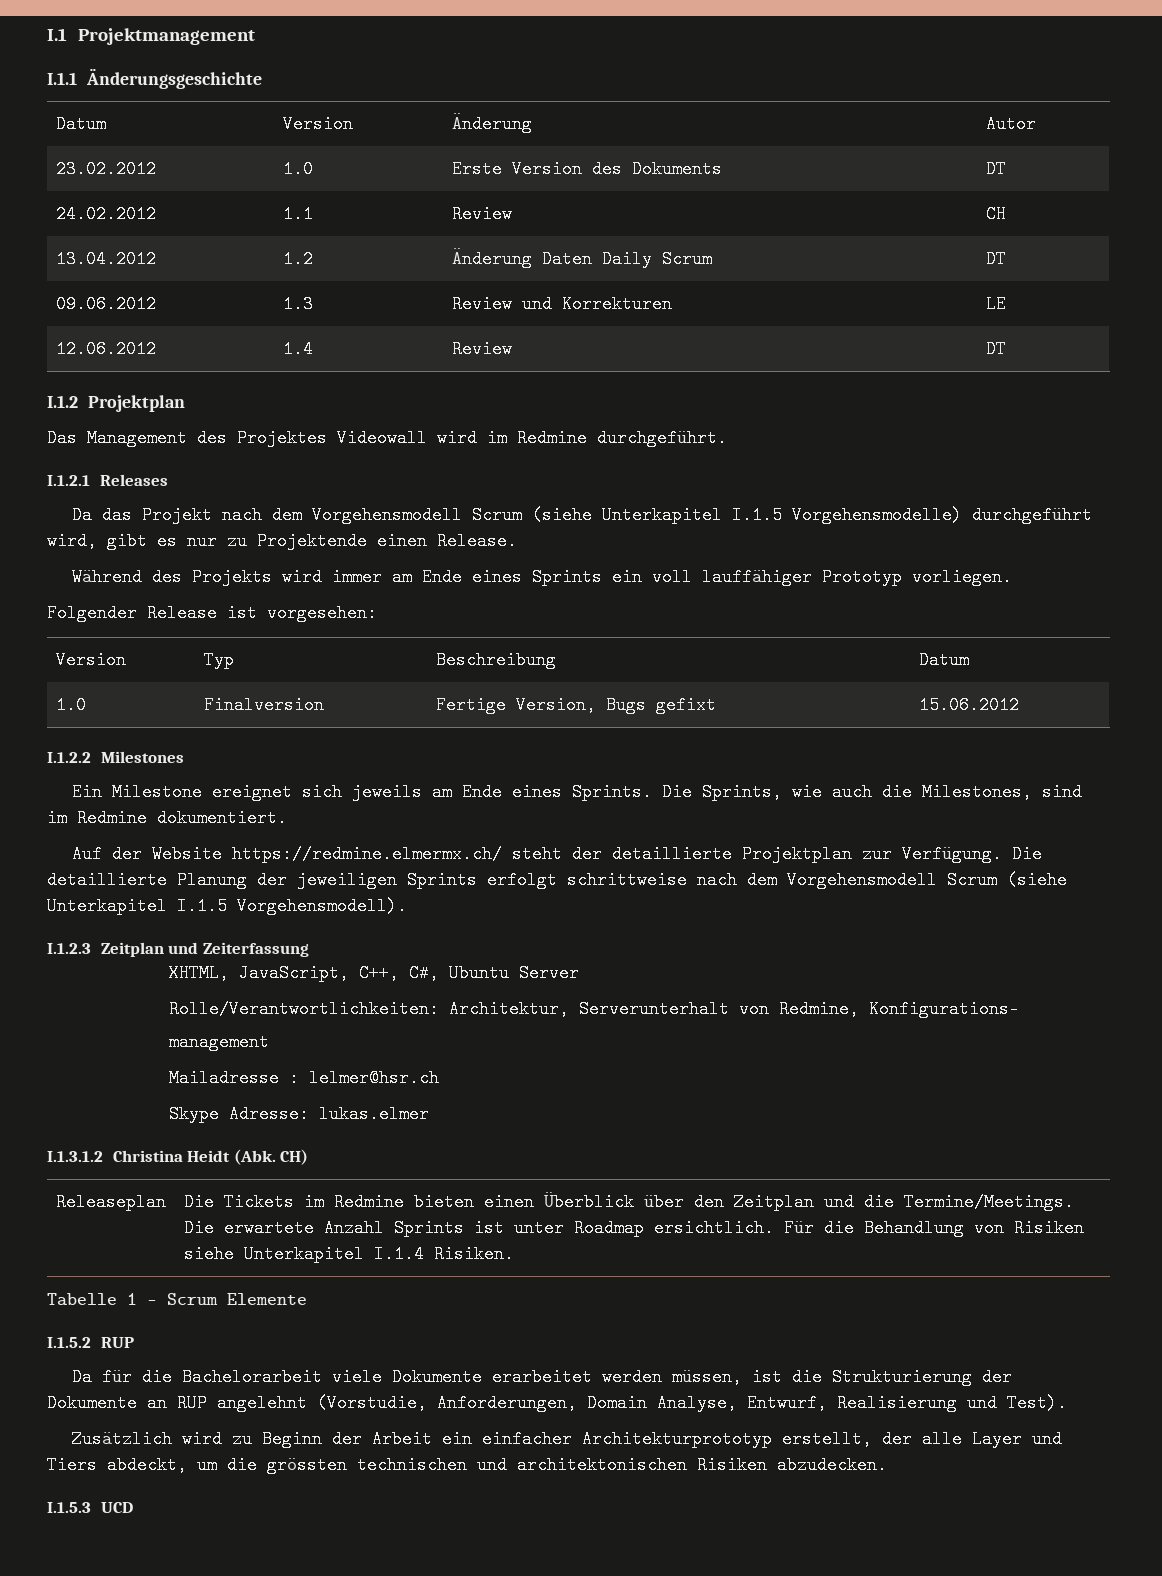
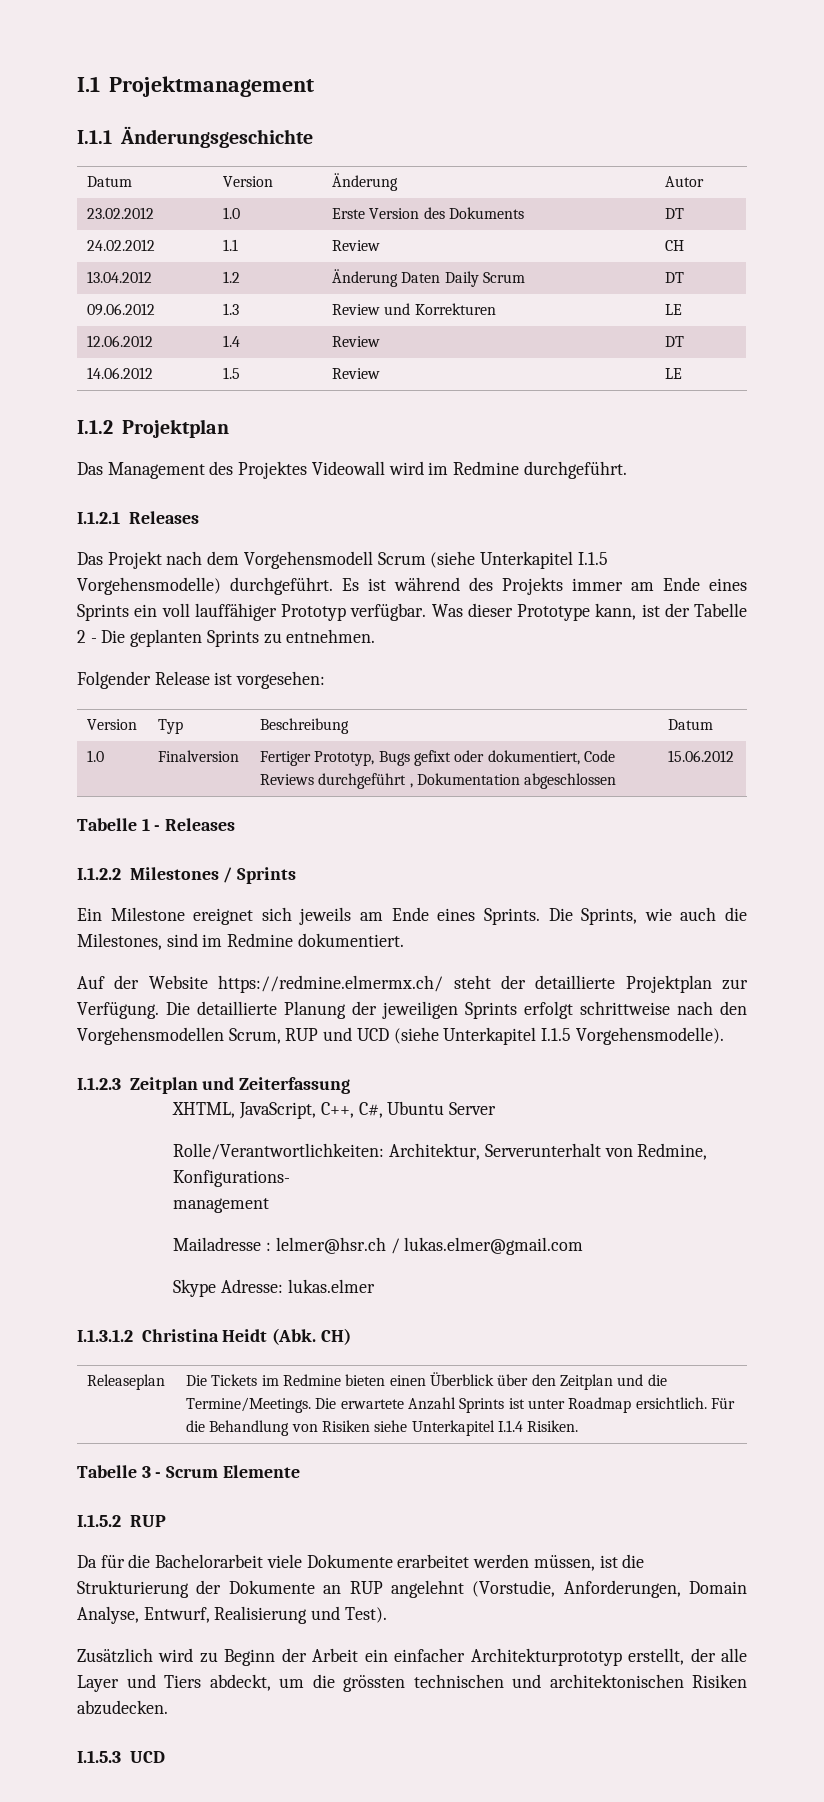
+ 14.06.2012 | 1.5 | Review | LE
- Da das Projekt nach dem Vorgehensmodell Scrum (siehe Unterkapitel I.1.5 Vorgehensmodelle) durchgeführt wird, gibt es nur zu Projektende einen Release.
- Während des Projekts wird immer am Ende eines Sprints ein voll lauffähiger Prototyp vorliegen.
+ Das Projekt nach dem Vorgehensmodell Scrum (siehe Unterkapitel I.1.5 Vorgehensmodelle) durchgeführt. Es ist während des Projekts immer am Ende eines Sprints ein voll lauffähiger Prototyp verfügbar. Was dieser Prototype kann, ist der Tabelle 2 - Die geplanten Sprints zu entnehmen.
- 1.0 | Finalversion | Fertige Version, Bugs gefixt | 15.06.2012
+ 1.0 | Finalversion | Fertiger Prototyp, Bugs gefixt oder dokumentiert, Code Reviews durchgeführt , Dokumentation abgeschlossen | 15.06.2012
+ Tabelle 1 - Releases
- I.1.2.2 Milestones
+ I.1.2.2 Milestones / Sprints
- Die detaillierte Planung der jeweiligen Sprints erfolgt schrittweise nach dem Vorgehensmodell Scrum (siehe Unterkapitel I.1.5 Vorgehensmodell).
+ Die detaillierte Planung der jeweiligen Sprints erfolgt schrittweise nach den Vorgehensmodellen Scrum, RUP und UCD (siehe Unterkapitel I.1.5 Vorgehensmodelle).
- Mailadresse : lelmer@hsr.ch
+ Mailadresse : lelmer@hsr.ch / lukas.elmer@gmail.com
- Tabelle 1 - Scrum Elemente
+ Tabelle 3 - Scrum Elemente

